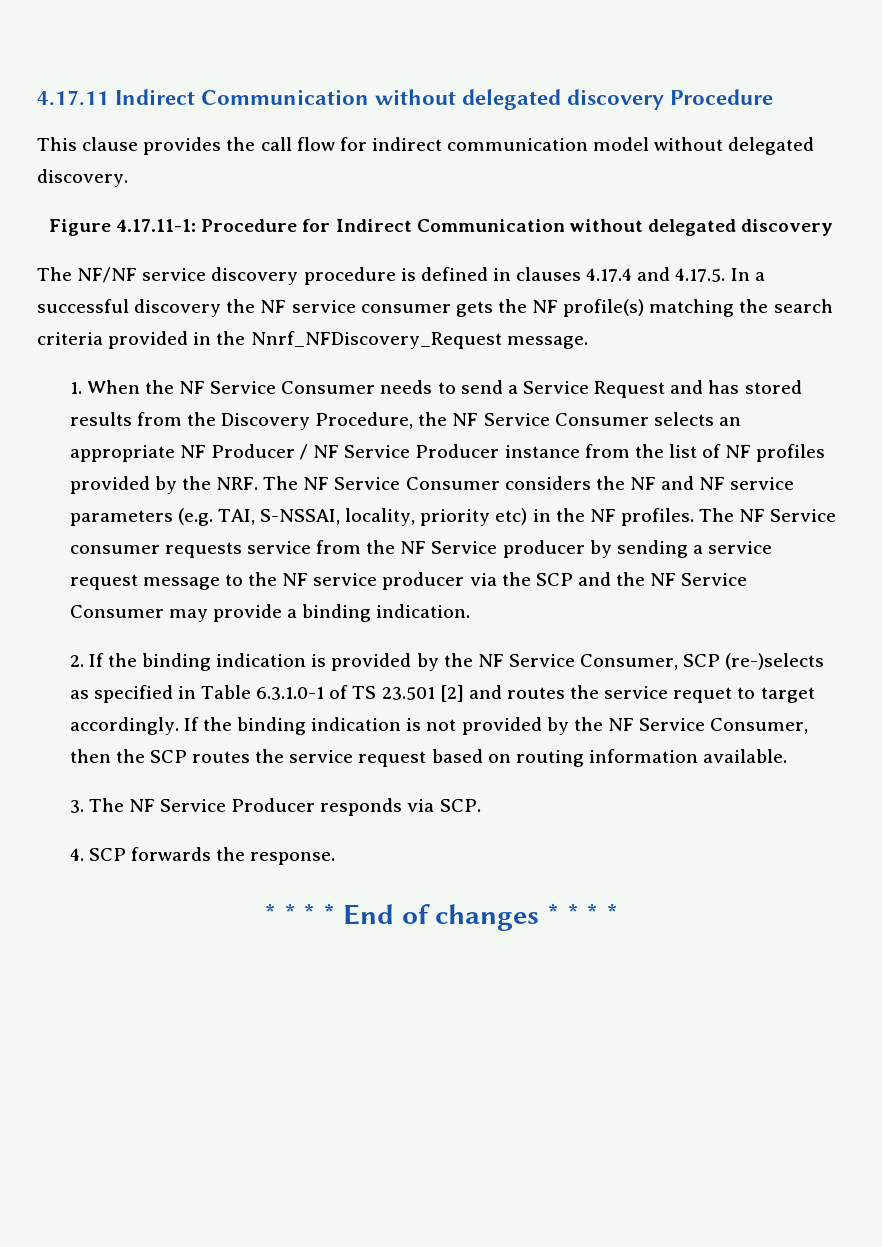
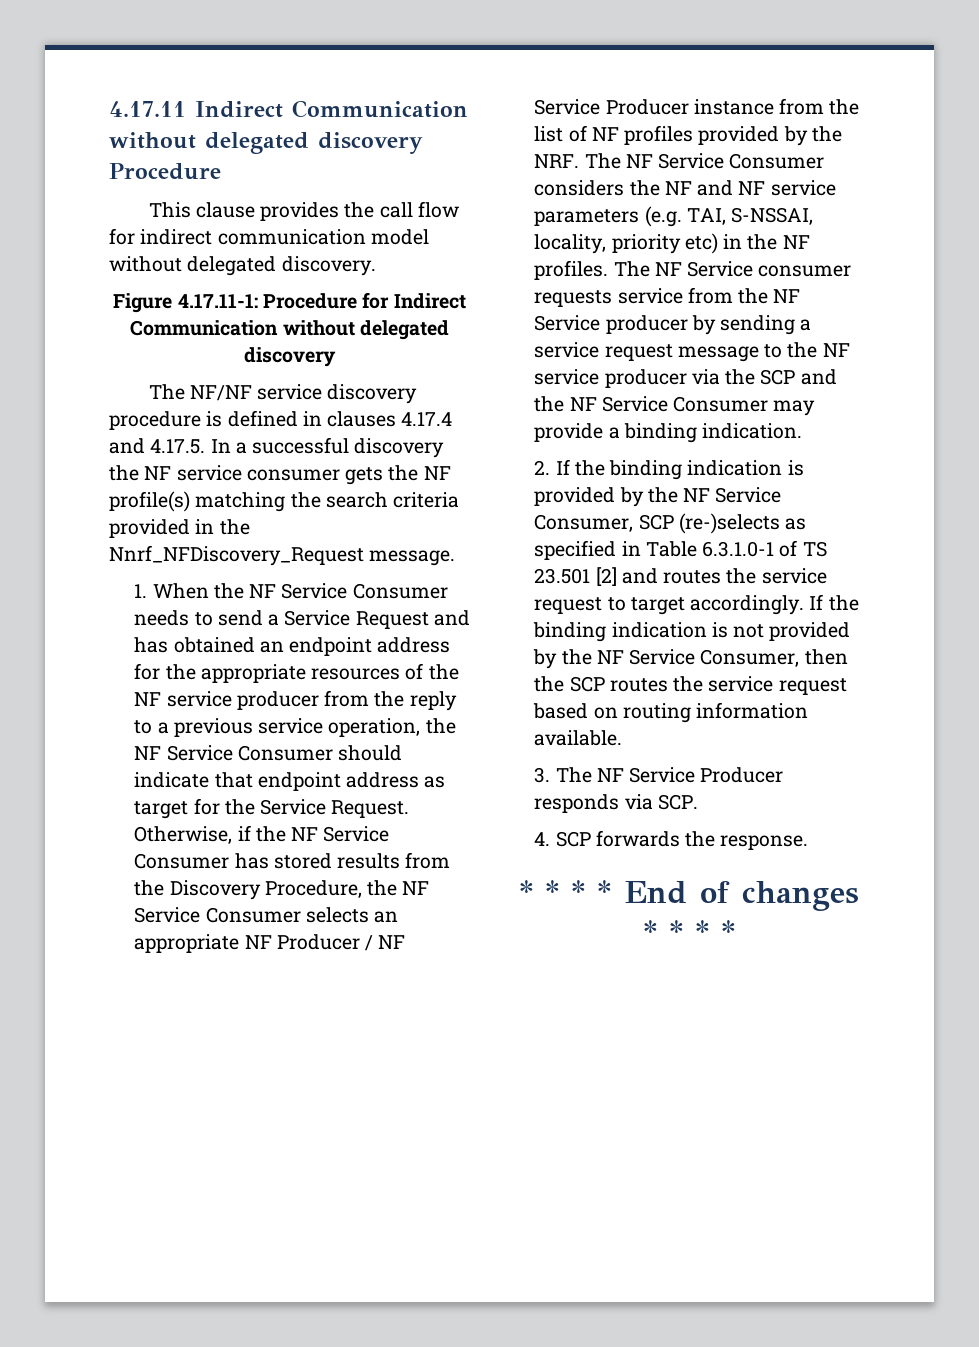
- 1. When the NF Service Consumer needs to send a Service Request and has stored results from the Discovery Procedure, the NF Service Consumer selects an appropriate NF Producer / NF Service Producer instance from the list of NF profiles provided by the NRF. The NF Service Consumer considers the NF and NF service parameters (e.g. TAI, S-NSSAI, locality, priority etc) in the NF profiles.
+ 1. When the NF Service Consumer needs to send a Service Request and has obtained an endpoint address for the appropriate resources of the NF service producer from the reply to a previous service operation, the NF Service Consumer should indicate that endpoint address as target for the Service Request. Otherwise, if the NF Service Consumer has stored results from the Discovery Procedure, the NF Service Consumer selects an appropriate NF Producer / NF Service Producer instance from the list of NF profiles provided by the NRF. The NF Service Consumer considers the NF and NF service parameters (e.g. TAI, S-NSSAI, locality, priority etc) in the NF profiles.
- 2. If the binding indication is provided by the NF Service Consumer, SCP (re-)selects as specified in Table 6.3.1.0-1 of TS 23.501 [2] and routes the service requet to target accordingly.
+ 2. If the binding indication is provided by the NF Service Consumer, SCP (re-)selects as specified in Table 6.3.1.0-1 of TS 23.501 [2] and routes the service request to target accordingly.

